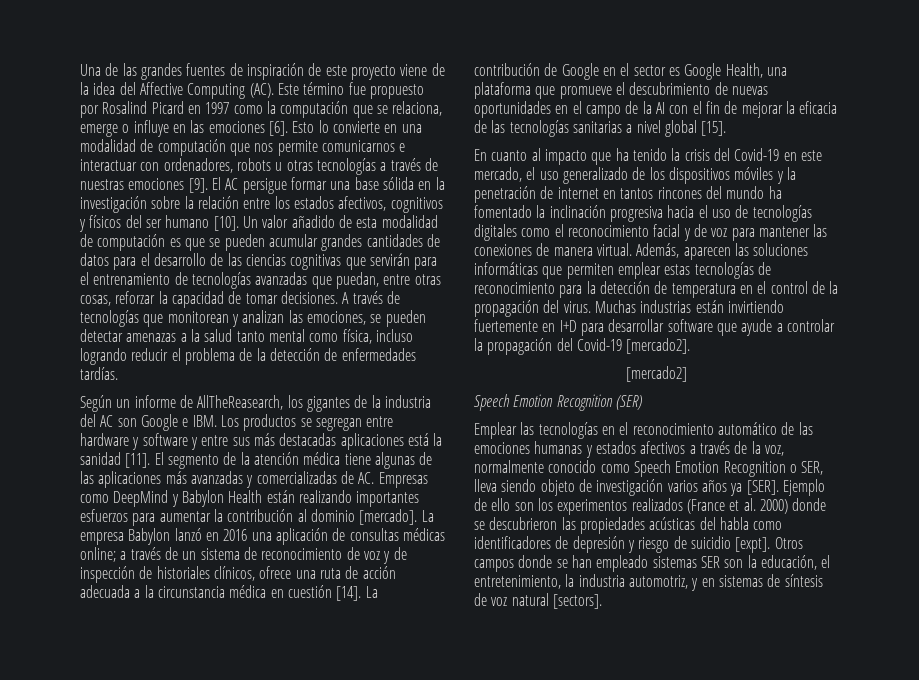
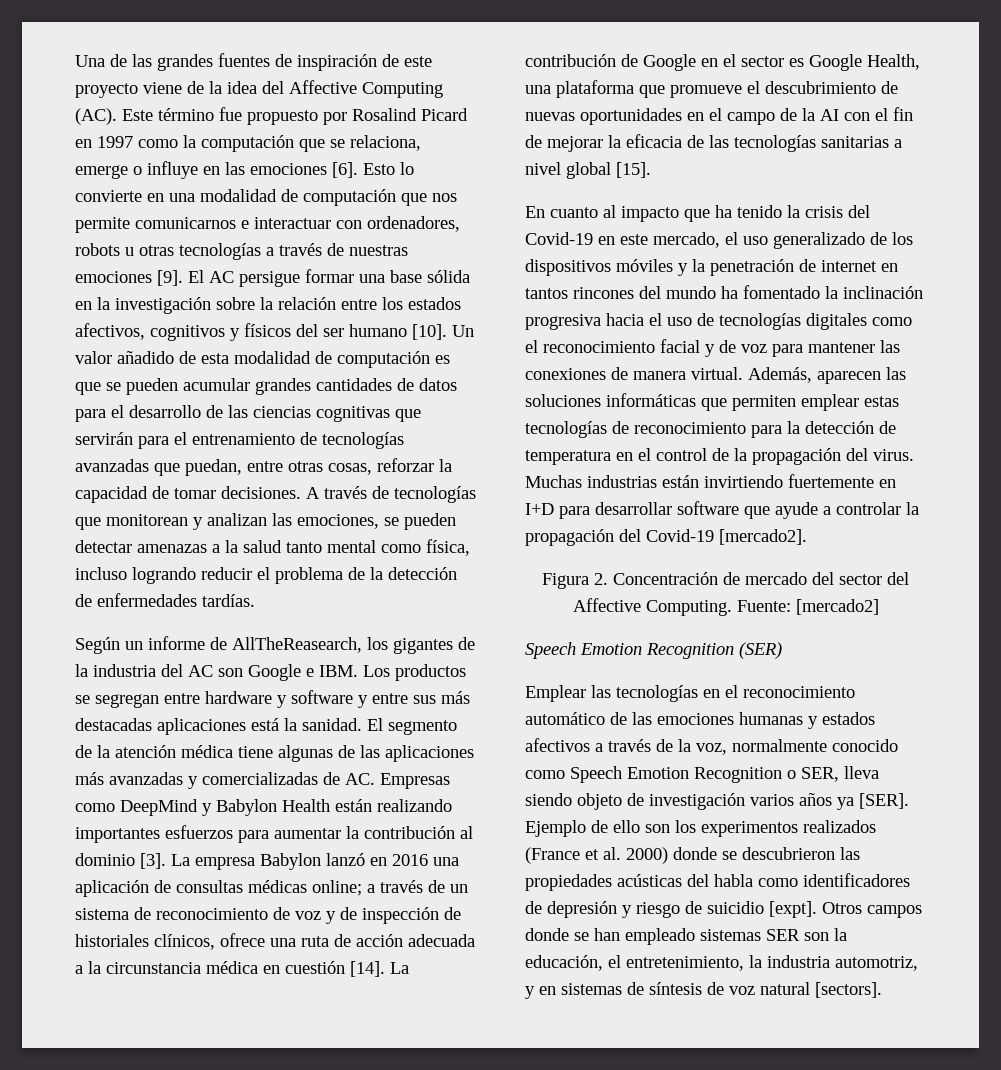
- Según un informe de AllTheReasearch, los gigantes de la industria del AC son Google e IBM. Los productos se segregan entre hardware y software y entre sus más destacadas aplicaciones está la sanidad [11].
+ Según un informe de AllTheReasearch, los gigantes de la industria del AC son Google e IBM. Los productos se segregan entre hardware y software y entre sus más destacadas aplicaciones está la sanidad.
- El segmento de la atención médica tiene algunas de las aplicaciones más avanzadas y comercializadas de AC. Empresas como DeepMind y Babylon Health están realizando importantes esfuerzos para aumentar la contribución al dominio [mercado].
+ El segmento de la atención médica tiene algunas de las aplicaciones más avanzadas y comercializadas de AC. Empresas como DeepMind y Babylon Health están realizando importantes esfuerzos para aumentar la contribución al dominio [3].
- [mercado2]
+ Figura 2. Concentración de mercado del sector del Affective Computing. Fuente: [mercado2]

